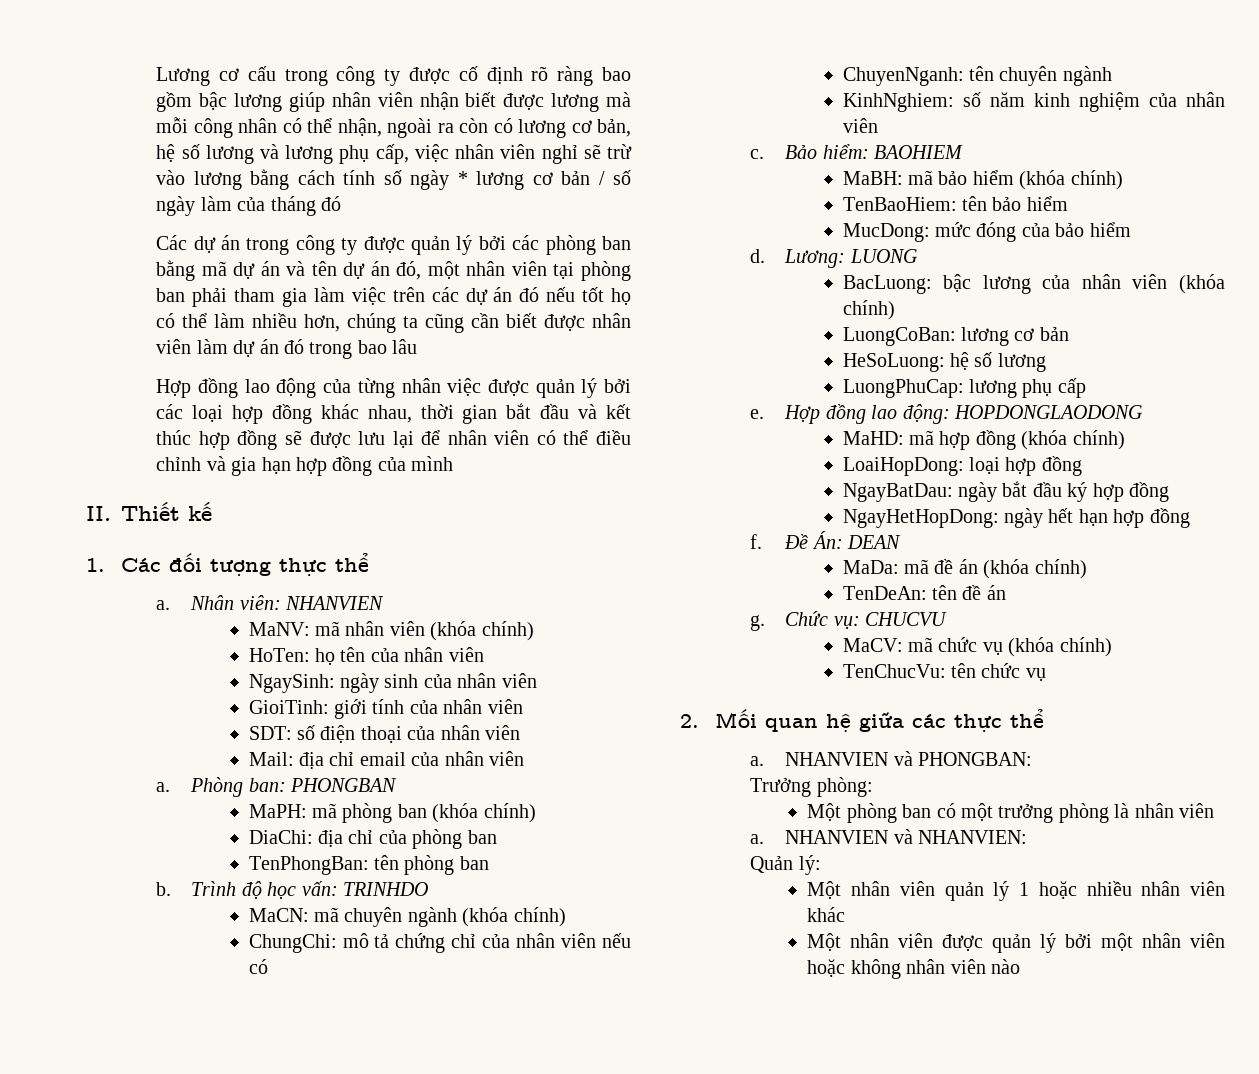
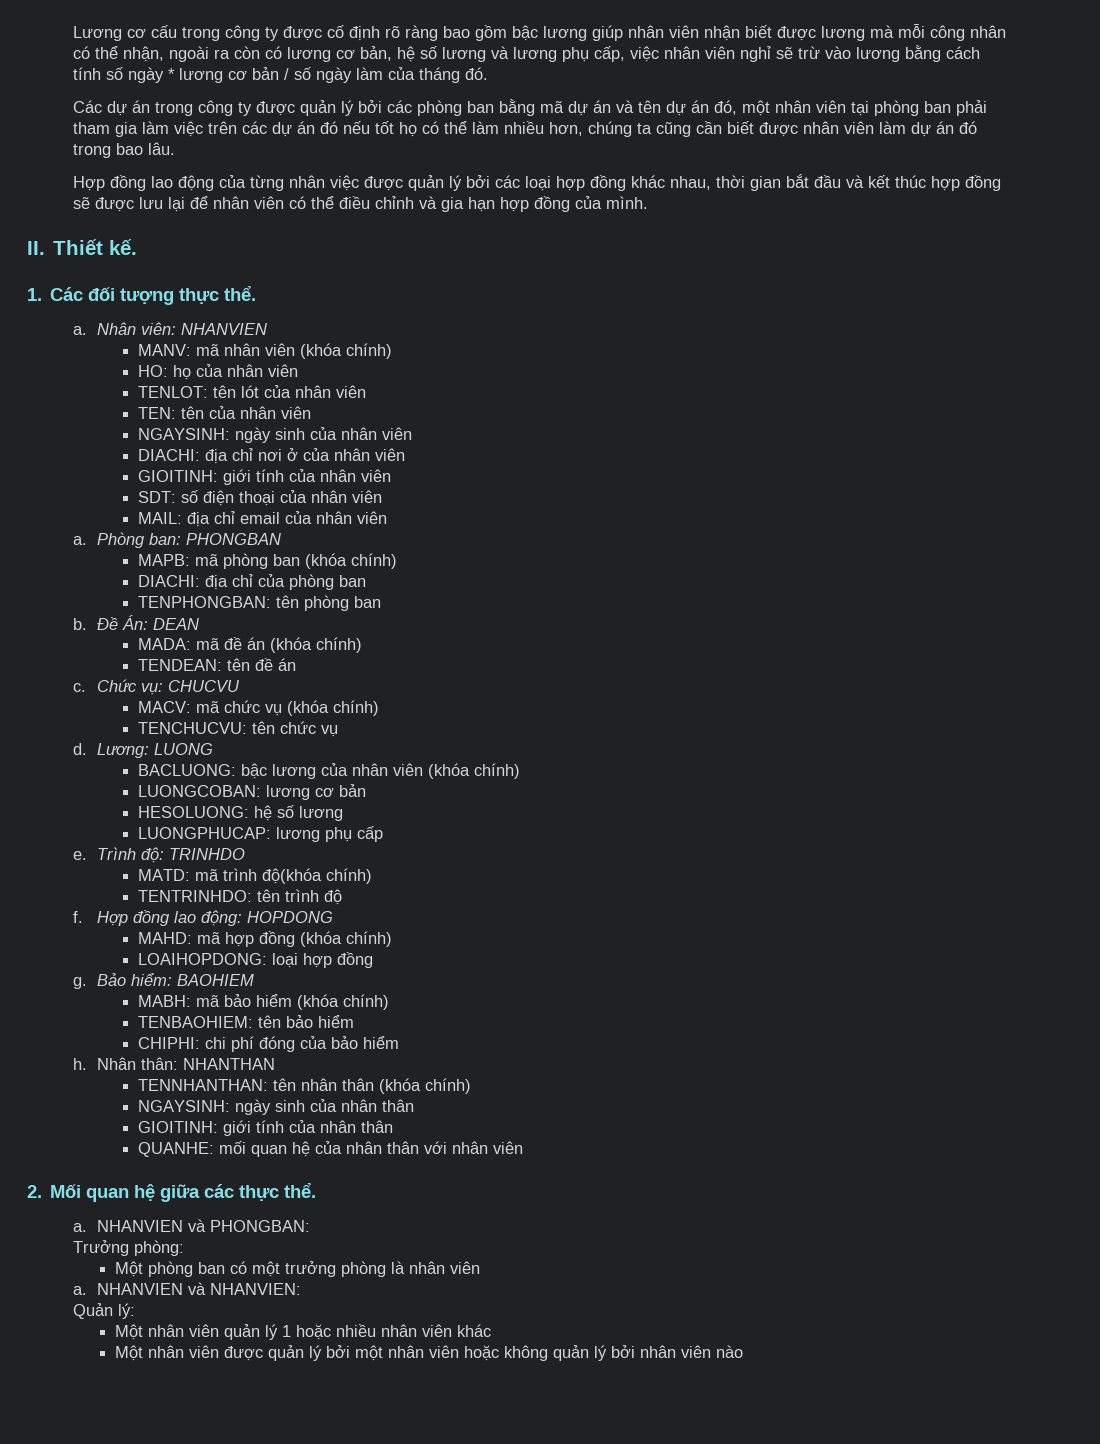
- Lương cơ cấu trong công ty được cố định rõ ràng bao gồm bậc lương giúp nhân viên nhận biết được lương mà mỗi công nhân có thể nhận, ngoài ra còn có lương cơ bản, hệ số lương và lương phụ cấp, việc nhân viên nghỉ sẽ trừ vào lương bằng cách tính số ngày * lương cơ bản / số ngày làm của tháng đó
+ Lương cơ cấu trong công ty được cố định rõ ràng bao gồm bậc lương giúp nhân viên nhận biết được lương mà mỗi công nhân có thể nhận, ngoài ra còn có lương cơ bản, hệ số lương và lương phụ cấp, việc nhân viên nghỉ sẽ trừ vào lương bằng cách tính số ngày * lương cơ bản / số ngày làm của tháng đó.
- Các dự án trong công ty được quản lý bởi các phòng ban bằng mã dự án và tên dự án đó, một nhân viên tại phòng ban phải tham gia làm việc trên các dự án đó nếu tốt họ có thể làm nhiều hơn, chúng ta cũng cần biết được nhân viên làm dự án đó trong bao lâu
+ Các dự án trong công ty được quản lý bởi các phòng ban bằng mã dự án và tên dự án đó, một nhân viên tại phòng ban phải tham gia làm việc trên các dự án đó nếu tốt họ có thể làm nhiều hơn, chúng ta cũng cần biết được nhân viên làm dự án đó trong bao lâu.
- Hợp đồng lao động của từng nhân việc được quản lý bởi các loại hợp đồng khác nhau, thời gian bắt đầu và kết thúc hợp đồng sẽ được lưu lại để nhân viên có thể điều chỉnh và gia hạn hợp đồng của mình
+ Hợp đồng lao động của từng nhân việc được quản lý bởi các loại hợp đồng khác nhau, thời gian bắt đầu và kết thúc hợp đồng sẽ được lưu lại để nhân viên có thể điều chỉnh và gia hạn hợp đồng của mình.
- II. Thiết kế
+ II. Thiết kế.
- 1. Các đối tượng thực thể
+ 1. Các đối tượng thực thể.
- MaNV: mã nhân viên (khóa chính)
+ MANV: mã nhân viên (khóa chính)
- HoTen: họ tên của nhân viên
+ HO: họ của nhân viên
+ TENLOT: tên lót của nhân viên
+ TEN: tên của nhân viên
- NgaySinh: ngày sinh của nhân viên
+ NGAYSINH: ngày sinh của nhân viên
- GioiTinh: giới tính của nhân viên
+ DIACHI: địa chỉ nơi ở của nhân viên
+ GIOITINH: giới tính của nhân viên
- Mail: địa chỉ email của nhân viên
+ MAIL: địa chỉ email của nhân viên
- MaPH: mã phòng ban (khóa chính)
+ MAPB: mã phòng ban (khóa chính)
- DiaChi: địa chỉ của phòng ban
+ DIACHI: địa chỉ của phòng ban
- TenPhongBan: tên phòng ban
+ TENPHONGBAN: tên phòng ban
- Trình độ học vấn: TRINHDO
- MaCN: mã chuyên ngành (khóa chính)
- ChungChi: mô tả chứng chỉ của nhân viên nếu có
- ChuyenNganh: tên chuyên ngành
- KinhNghiem: số năm kinh nghiệm của nhân viên
- c. Bảo hiểm: BAOHIEM
- MaBH: mã bảo hiểm (khóa chính)
- TenBaoHiem: tên bảo hiểm
- MucDong: mức đóng của bảo hiểm
- d. Lương: LUONG
- BacLuong: bậc lương của nhân viên (khóa chính)
- LuongCoBan: lương cơ bản
- HeSoLuong: hệ số lương
- LuongPhuCap: lương phụ cấp
- e. Hợp đồng lao động: HOPDONGLAODONG
- MaHD: mã hợp đồng (khóa chính)
- LoaiHopDong: loại hợp đồng
- NgayBatDau: ngày bắt đầu ký hợp đồng
- NgayHetHopDong: ngày hết hạn hợp đồng
- f.
- MaDa: mã đề án (khóa chính)
+ MADA: mã đề án (khóa chính)
- TenDeAn: tên đề án
+ TENDEAN: tên đề án
- g.
+ c.
- MaCV: mã chức vụ (khóa chính)
+ MACV: mã chức vụ (khóa chính)
- TenChucVu: tên chức vụ
+ TENCHUCVU: tên chức vụ
+ d. Lương: LUONG
+ BACLUONG: bậc lương của nhân viên (khóa chính)
+ LUONGCOBAN: lương cơ bản
+ HESOLUONG: hệ số lương
+ LUONGPHUCAP: lương phụ cấp
+ e. Trình độ: TRINHDO
+ MATD: mã trình độ(khóa chính)
+ TENTRINHDO: tên trình độ
+ f. Hợp đồng lao động: HOPDONG
+ MAHD: mã hợp đồng (khóa chính)
+ LOAIHOPDONG: loại hợp đồng
+ g. Bảo hiểm: BAOHIEM
+ MABH: mã bảo hiểm (khóa chính)
+ TENBAOHIEM: tên bảo hiểm
+ CHIPHI: chi phí đóng của bảo hiểm
+ h. Nhân thân: NHANTHAN
+ TENNHANTHAN: tên nhân thân (khóa chính)
+ NGAYSINH: ngày sinh của nhân thân
+ GIOITINH: giới tính của nhân thân
+ QUANHE: mối quan hệ của nhân thân với nhân viên
- 2. Mối quan hệ giữa các thực thể
+ 2. Mối quan hệ giữa các thực thể.
- Một nhân viên được quản lý bởi một nhân viên hoặc không nhân viên nào
+ Một nhân viên được quản lý bởi một nhân viên hoặc không quản lý bởi nhân viên nào

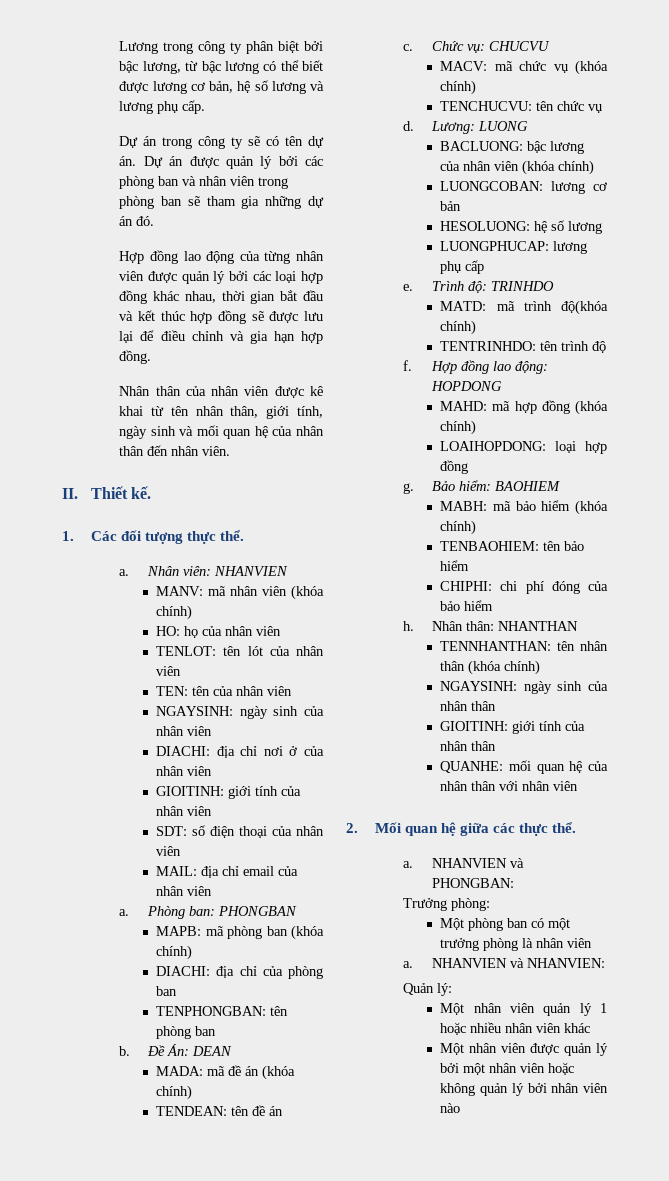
- Lương cơ cấu trong công ty được cố định rõ ràng bao gồm bậc lương giúp nhân viên nhận biết được lương mà mỗi công nhân có thể nhận, ngoài ra còn có lương cơ bản, hệ số lương và lương phụ cấp, việc nhân viên nghỉ sẽ trừ vào lương bằng cách tính số ngày * lương cơ bản / số ngày làm của tháng đó.
- Các dự án trong công ty được quản lý bởi các phòng ban bằng mã dự án và tên dự án đó, một nhân viên tại phòng ban phải tham gia làm việc trên các dự án đó nếu tốt họ có thể làm nhiều hơn, chúng ta cũng cần biết được nhân viên làm dự án đó trong bao lâu.
+ Lương trong công ty phân biệt bởi bậc lương, từ bậc lương có thể biết được lương cơ bản, hệ số lương và lương phụ cấp.
+ Dự án trong công ty sẽ có tên dự án. Dự án được quản lý bởi các phòng ban và nhân viên trong phòng ban sẽ tham gia những dự án đó.
- Hợp đồng lao động của từng nhân việc được quản lý bởi các loại hợp đồng khác nhau, thời gian bắt đầu và kết thúc hợp đồng sẽ được lưu lại để nhân viên có thể điều chỉnh và gia hạn hợp đồng của mình.
+ Hợp đồng lao động của từng nhân viên được quản lý bởi các loại hợp đồng khác nhau, thời gian bắt đầu và kết thúc hợp đồng sẽ được lưu lại để điều chỉnh và gia hạn hợp đồng.
+ Nhân thân của nhân viên được kê khai từ tên nhân thân, giới tính, ngày sinh và mối quan hệ của nhân thân đến nhân viên.

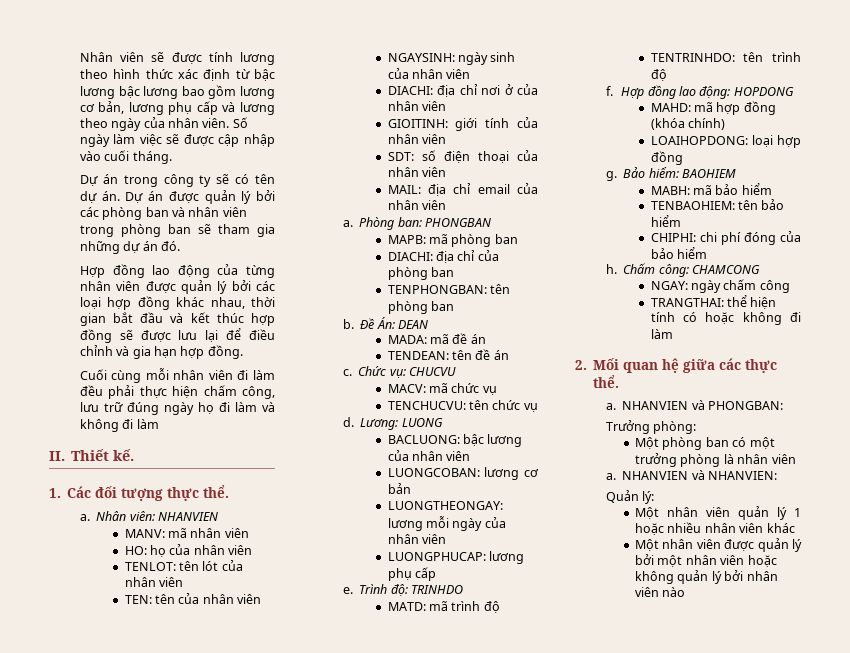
- Lương trong công ty phân biệt bởi bậc lương, từ bậc lương có thể biết được lương cơ bản, hệ số lương và lương phụ cấp.
+ Nhân viên sẽ được tính lương theo hình thức xác định từ bậc lương bậc lương bao gồm lương cơ bản, lương phụ cấp và lương theo ngày của nhân viên. Số ngày làm việc sẽ được cập nhập vào cuối tháng.
- Nhân thân của nhân viên được kê khai từ tên nhân thân, giới tính, ngày sinh và mối quan hệ của nhân thân đến nhân viên.
+ Cuối cùng mỗi nhân viên đi làm đều phải thực hiện chấm công, lưu trữ đúng ngày họ đi làm và không đi làm
- MANV: mã nhân viên (khóa chính)
+ MANV: mã nhân viên
- MAPB: mã phòng ban (khóa chính)
+ MAPB: mã phòng ban
- MADA: mã đề án (khóa chính)
+ MADA: mã đề án
- MACV: mã chức vụ (khóa chính)
+ MACV: mã chức vụ
- BACLUONG: bậc lương của nhân viên (khóa chính)
+ BACLUONG: bậc lương của nhân viên
- HESOLUONG: hệ số lương
+ LUONGTHEONGAY: lương mỗi ngày của nhân viên
- MATD: mã trình độ(khóa chính)
+ MATD: mã trình độ
- MABH: mã bảo hiểm (khóa chính)
+ MABH: mã bảo hiểm
- Nhân thân: NHANTHAN
- TENNHANTHAN: tên nhân thân (khóa chính)
- NGAYSINH: ngày sinh của nhân thân
- GIOITINH: giới tính của nhân thân
- QUANHE: mối quan hệ của nhân thân với nhân viên
+ Chấm công: CHAMCONG
+ NGAY: ngày chấm công
+ TRANGTHAI: thể hiện tính có hoặc không đi làm

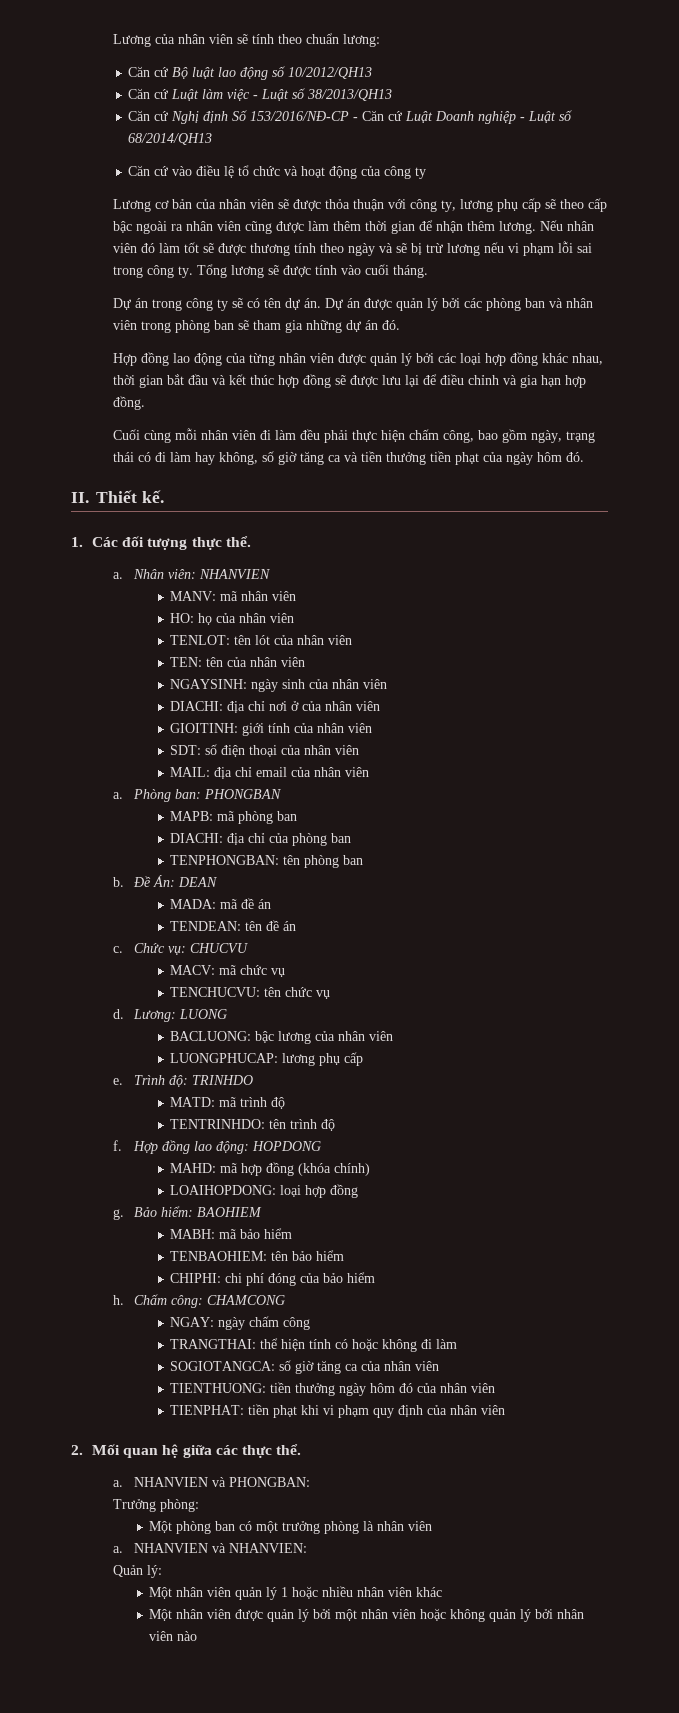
- Nhân viên sẽ được tính lương theo hình thức xác định từ bậc lương bậc lương bao gồm lương cơ bản, lương phụ cấp và lương theo ngày của nhân viên. Số ngày làm việc sẽ được cập nhập vào cuối tháng.
+ Lương của nhân viên sẽ tính theo chuẩn lương:
+ Căn cứ Bộ luật lao động số 10/2012/QH13
+ Căn cứ Luật làm việc - Luật số 38/2013/QH13
+ Căn cứ Nghị định Số 153/2016/NĐ-CP - Căn cứ Luật Doanh nghiệp - Luật số 68/2014/QH13
+ Căn cứ vào điều lệ tổ chức và hoạt động của công ty
+ Lương cơ bản của nhân viên sẽ được thỏa thuận với công ty, lương phụ cấp sẽ theo cấp bậc ngoài ra nhân viên cũng được làm thêm thời gian để nhận thêm lương. Nếu nhân viên đó làm tốt sẽ được thương tính theo ngày và sẽ bị trừ lương nếu vi phạm lỗi sai trong công ty. Tổng lương sẽ được tính vào cuối tháng.
- Cuối cùng mỗi nhân viên đi làm đều phải thực hiện chấm công, lưu trữ đúng ngày họ đi làm và không đi làm
+ Cuối cùng mỗi nhân viên đi làm đều phải thực hiện chấm công, bao gồm ngày, trạng thái có đi làm hay không, số giờ tăng ca và tiền thưởng tiền phạt của ngày hôm đó.
- LUONGCOBAN: lương cơ bản
- LUONGTHEONGAY: lương mỗi ngày của nhân viên
+ SOGIOTANGCA: số giờ tăng ca của nhân viên
+ TIENTHUONG: tiền thưởng ngày hôm đó của nhân viên
+ TIENPHAT: tiền phạt khi vi phạm quy định của nhân viên

